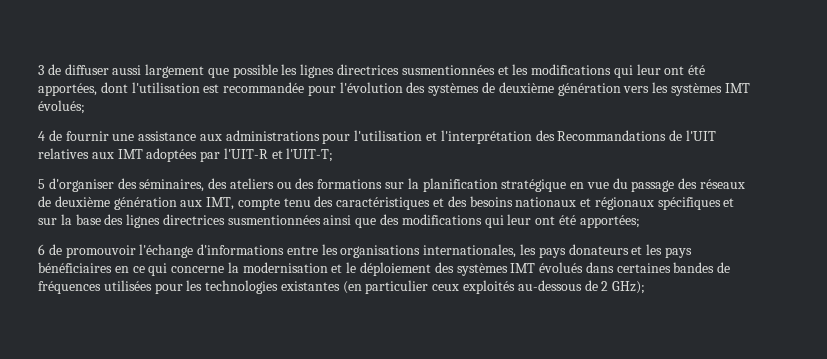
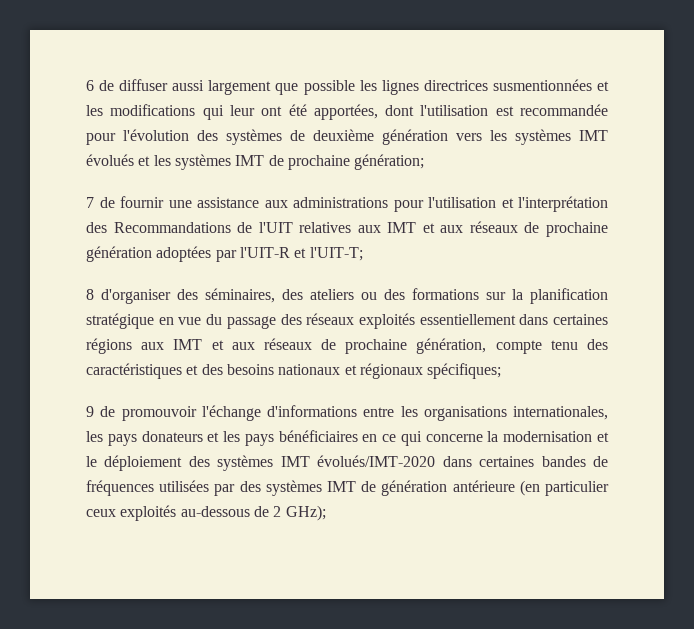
- 3 de diffuser aussi largement que possible les lignes directrices susmentionnées et les modifications qui leur ont été apportées, dont l'utilisation est recommandée pour l'évolution des systèmes de deuxième génération vers les systèmes IMT évolués;
- 4 de fournir une assistance aux administrations pour l'utilisation et l'interprétation des Recommandations de l'UIT relatives aux IMT adoptées par l'UIT-R et l'UIT-T;
+ 6 de diffuser aussi largement que possible les lignes directrices susmentionnées et les modifications qui leur ont été apportées, dont l'utilisation est recommandée pour l'évolution des systèmes de deuxième génération vers les systèmes IMT évolués et les systèmes IMT de prochaine génération;
+ 7 de fournir une assistance aux administrations pour l'utilisation et l'interprétation des Recommandations de l'UIT relatives aux IMT et aux réseaux de prochaine génération adoptées par l'UIT-R et l'UIT-T;
- 5 d'organiser des séminaires, des ateliers ou des formations sur la planification stratégique en vue du passage des réseaux de deuxième génération aux IMT, compte tenu des caractéristiques et des besoins nationaux et régionaux spécifiques et sur la base des lignes directrices susmentionnées ainsi que des modifications qui leur ont été apportées;
- 6 de promouvoir l'échange d'informations entre les organisations internationales, les pays donateurs et les pays bénéficiaires en ce qui concerne la modernisation et le déploiement des systèmes IMT évolués dans certaines bandes de fréquences utilisées pour les technologies existantes (en particulier ceux exploités au-dessous de 2 GHz);
+ 8 d'organiser des séminaires, des ateliers ou des formations sur la planification stratégique en vue du passage des réseaux exploités essentiellement dans certaines régions aux IMT et aux réseaux de prochaine génération, compte tenu des caractéristiques et des besoins nationaux et régionaux spécifiques;
+ 9 de promouvoir l'échange d'informations entre les organisations internationales, les pays donateurs et les pays bénéficiaires en ce qui concerne la modernisation et le déploiement des systèmes IMT évolués/IMT-2020 dans certaines bandes de fréquences utilisées par des systèmes IMT de génération antérieure (en particulier ceux exploités au-dessous de 2 GHz);

